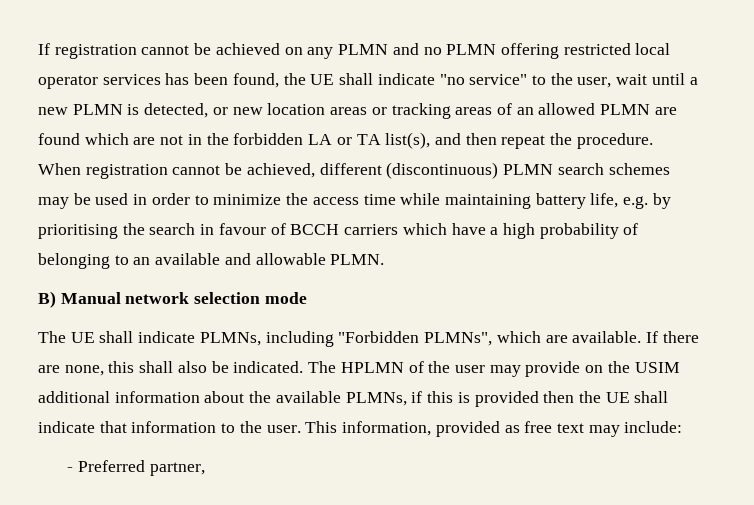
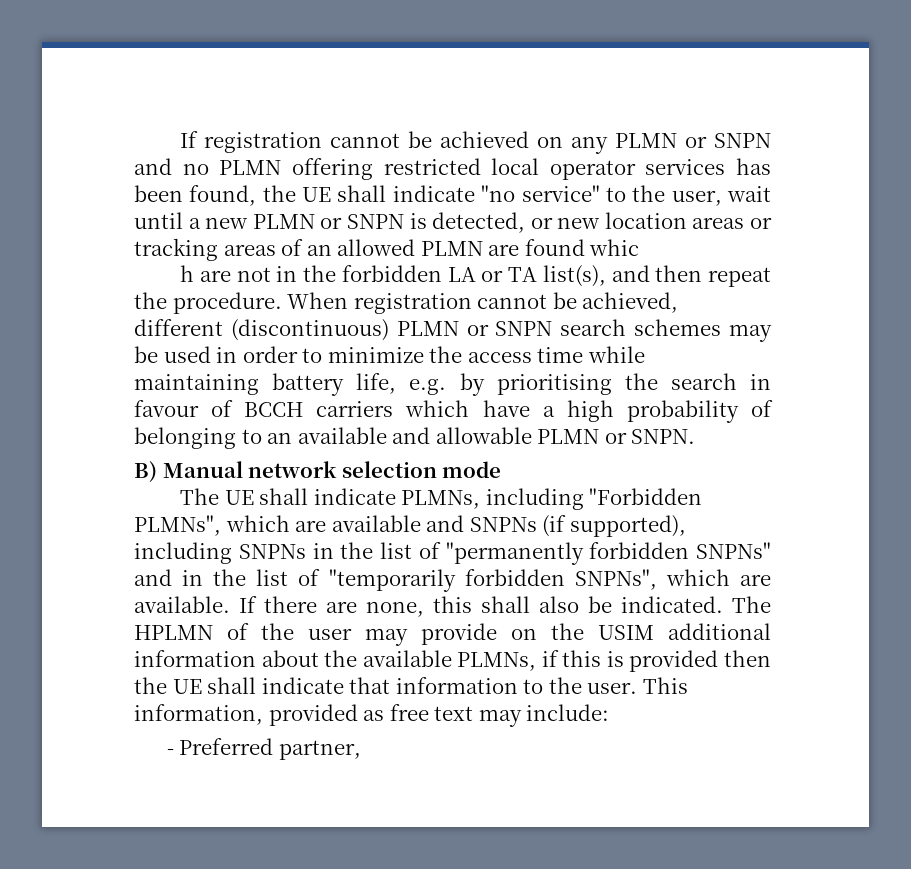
- If registration cannot be achieved on any PLMN and no PLMN offering restricted local operator services has been found, the UE shall indicate "no service" to the user, wait until a new PLMN is detected, or new location areas or tracking areas of an allowed PLMN are found which are not in the forbidden LA or TA list(s), and then repeat the procedure.
+ If registration cannot be achieved on any PLMN or SNPN and no PLMN offering restricted local operator services has been found, the UE shall indicate "no service" to the user, wait until a new PLMN or SNPN is detected, or new location areas or tracking areas of an allowed PLMN are found whic
+ h are not in the forbidden LA or TA list(s), and then repeat the procedure.
- When registration cannot be achieved, different (discontinuous) PLMN search schemes may be used in order to minimize the access time while maintaining battery life, e.g. by prioritising the search in favour of BCCH carriers which have a high probability of belonging to an available and allowable PLMN.
+ When registration cannot be achieved, different (discontinuous) PLMN or SNPN search schemes may be used in order to minimize the access time while maintaining battery life, e.g. by prioritising the search in favour of BCCH carriers which have a high probability of belonging to an available and allowable PLMN or SNPN.
- The UE shall indicate PLMNs, including "Forbidden PLMNs", which are available.
+ The UE shall indicate PLMNs, including "Forbidden PLMNs", which are available and SNPNs (if supported), including SNPNs in the list of "permanently forbidden SNPNs" and in the list of "temporarily forbidden SNPNs", which are available.

